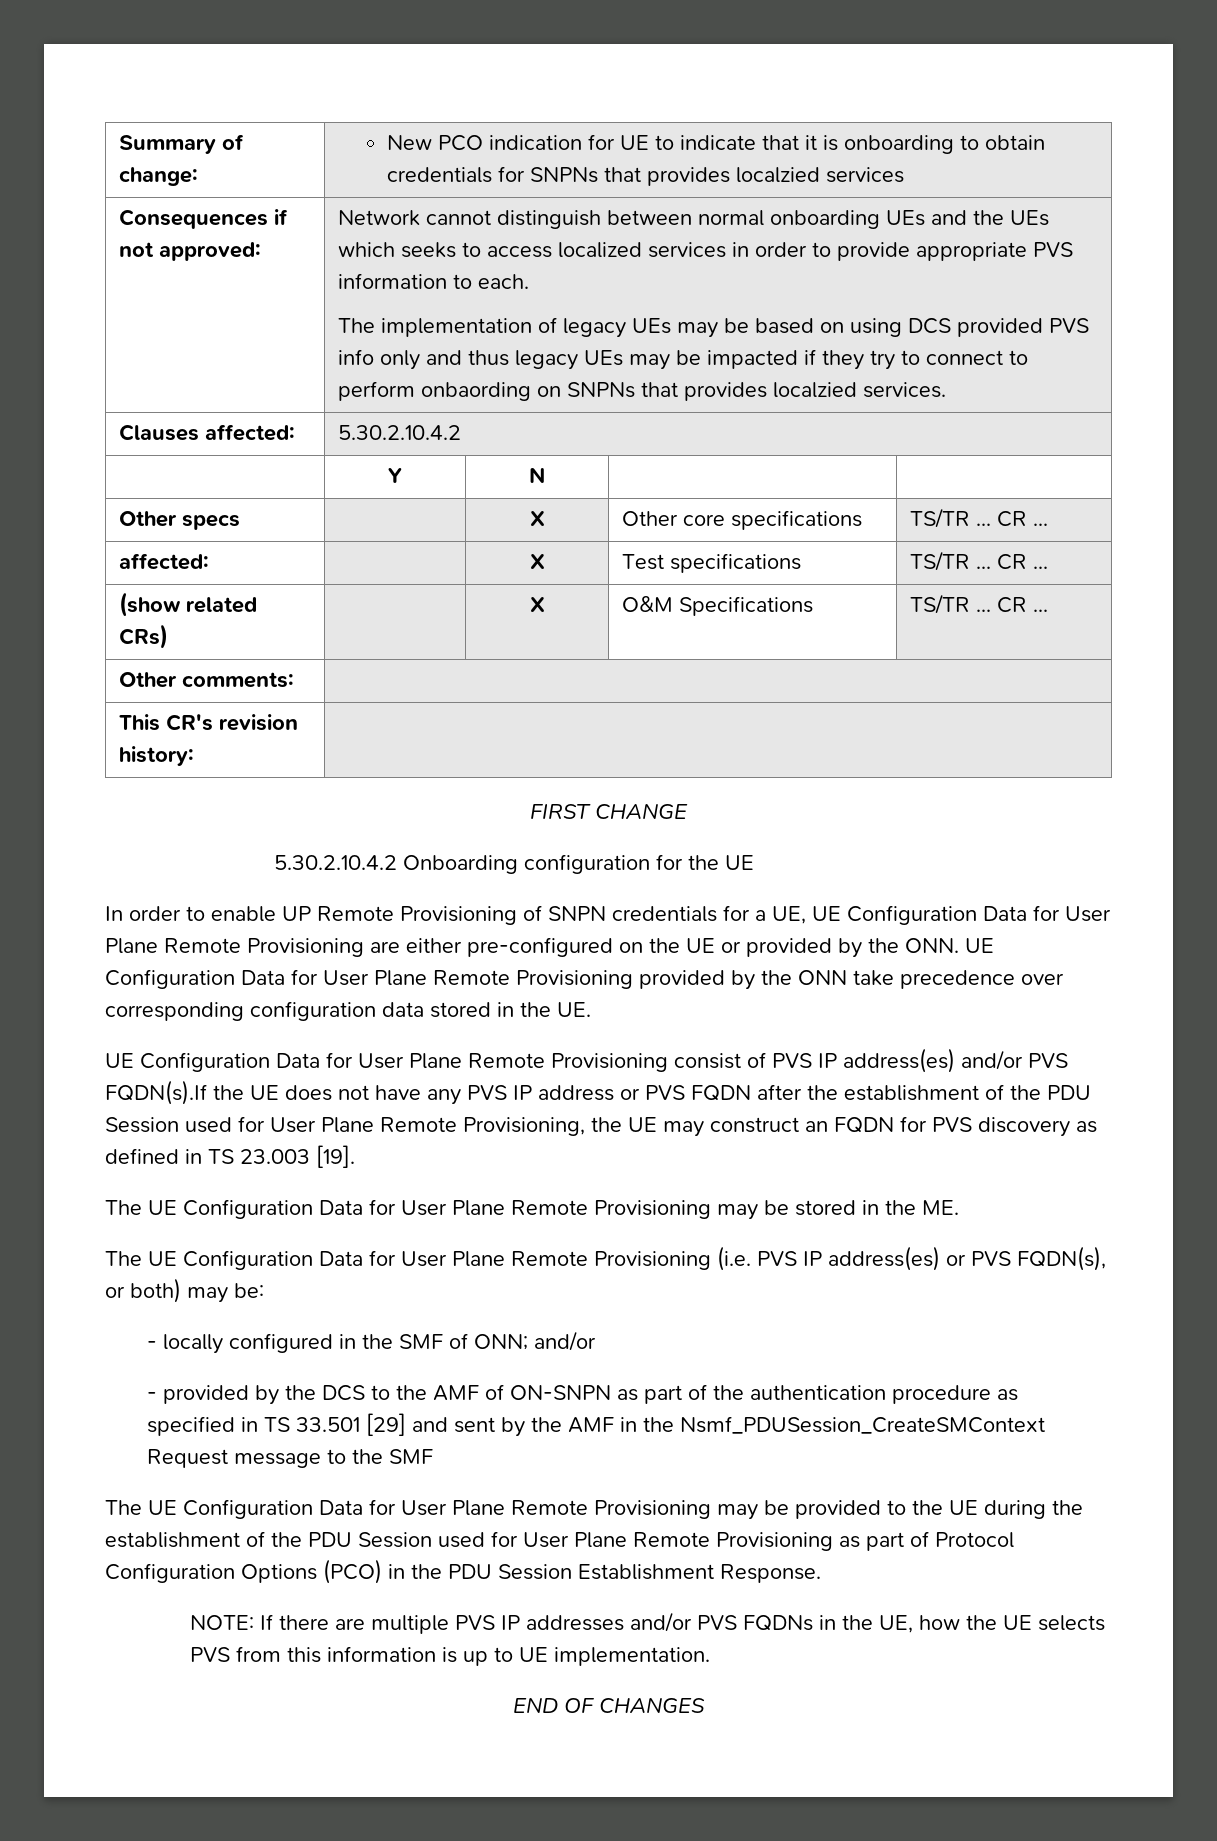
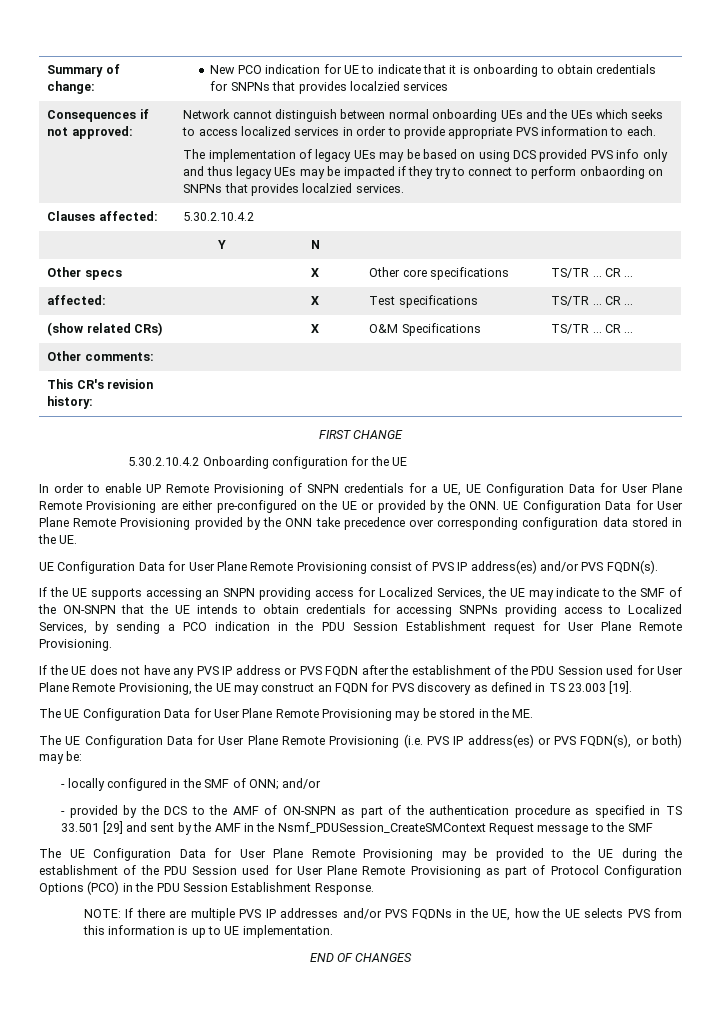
- UE Configuration Data for User Plane Remote Provisioning consist of PVS IP address(es) and/or PVS FQDN(s).If the UE does not have any PVS IP address or PVS FQDN after the establishment of the PDU Session used for User Plane Remote Provisioning, the UE may construct an FQDN for PVS discovery as defined in TS 23.003 [19].
+ UE Configuration Data for User Plane Remote Provisioning consist of PVS IP address(es) and/or PVS FQDN(s).
+ If the UE supports accessing an SNPN providing access for Localized Services, the UE may indicate to the SMF of the ON-SNPN that the UE intends to obtain credentials for accessing SNPNs providing access to Localized Services, by sending a PCO indication in the PDU Session Establishment request for User Plane Remote Provisioning.
+ If the UE does not have any PVS IP address or PVS FQDN after the establishment of the PDU Session used for User Plane Remote Provisioning, the UE may construct an FQDN for PVS discovery as defined in TS 23.003 [19].

